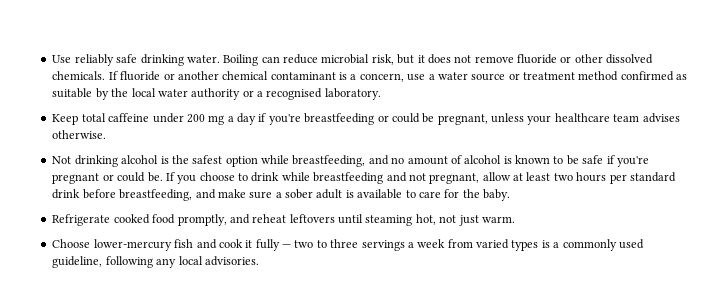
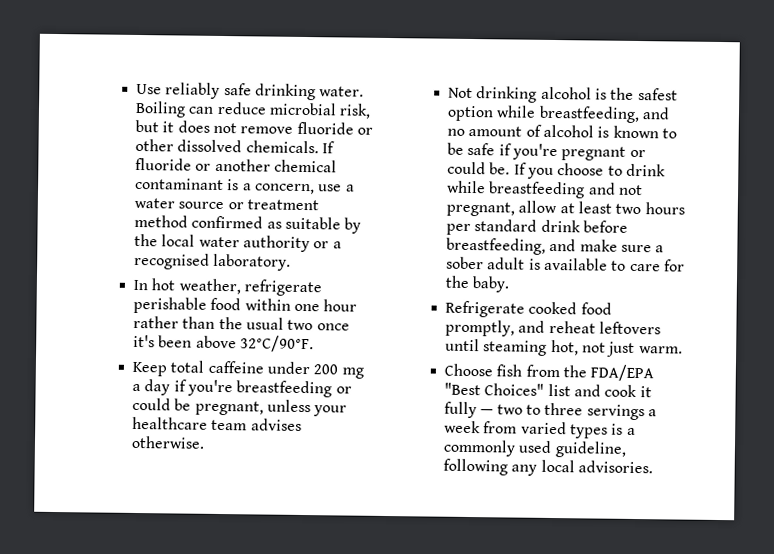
+ In hot weather, refrigerate perishable food within one hour rather than the usual two once it's been above 32°C/90°F.
- Choose lower-mercury fish and cook it fully — two to three servings a week from varied types is a commonly used guideline, following any local advisories.
+ Choose fish from the FDA/EPA "Best Choices" list and cook it fully — two to three servings a week from varied types is a commonly used guideline, following any local advisories.

